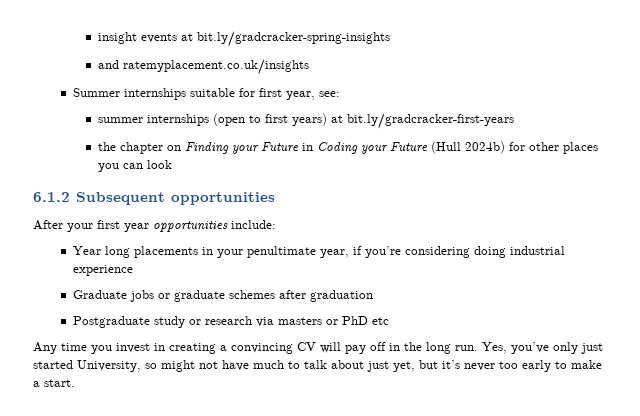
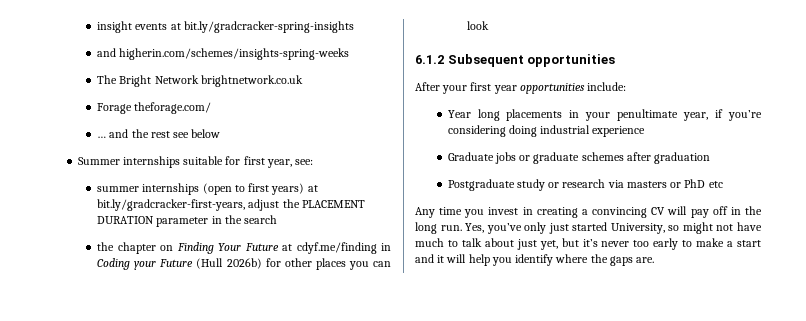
- and ratemyplacement.co.uk/insights
+ and higherin.com/schemes/insights-spring-weeks
+ The Bright Network brightnetwork.co.uk
+ Forage theforage.com/
+ … and the rest see below
- summer internships (open to first years) at bit.ly/gradcracker-first-years
+ summer internships (open to first years) at bit.ly/gradcracker-first-years, adjust the PLACEMENT DURATION parameter in the search
- the chapter on Finding your Future in Coding your Future (Hull 2024b) for other places you can look
+ the chapter on Finding Your Future at cdyf.me/finding in Coding your Future (Hull 2026b) for other places you can look
- Yes, you’ve only just started University, so might not have much to talk about just yet, but it’s never too early to make a start.
+ Yes, you’ve only just started University, so might not have much to talk about just yet, but it’s never too early to make a start and it will help you identify where the gaps are.

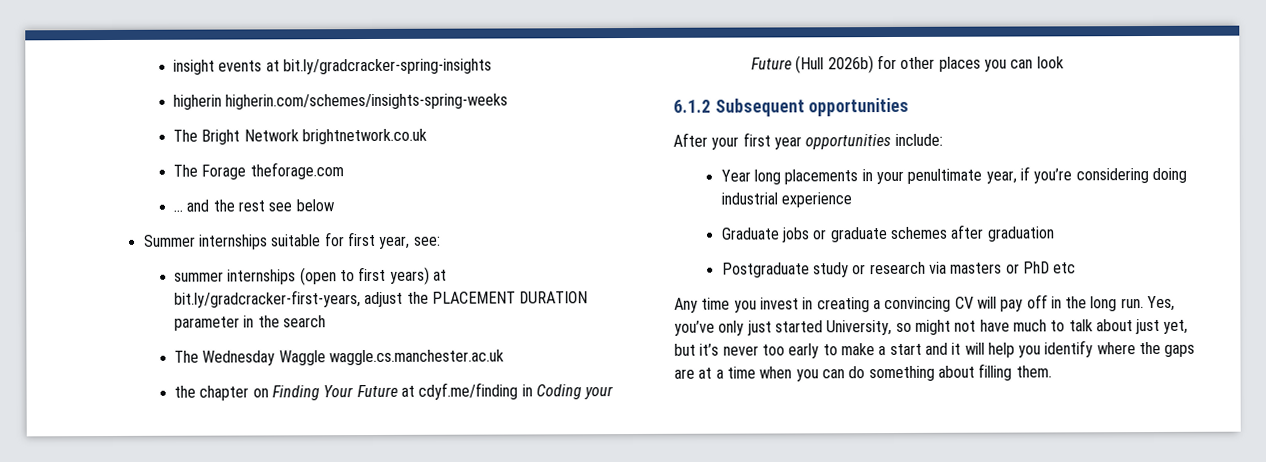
- and higherin.com/schemes/insights-spring-weeks
+ higherin higherin.com/schemes/insights-spring-weeks
- Forage theforage.com/
+ The Forage theforage.com
+ The Wednesday Waggle waggle.cs.manchester.ac.uk
- Yes, you’ve only just started University, so might not have much to talk about just yet, but it’s never too early to make a start and it will help you identify where the gaps are.
+ Yes, you’ve only just started University, so might not have much to talk about just yet, but it’s never too early to make a start and it will help you identify where the gaps are at a time when you can do something about filling them.

